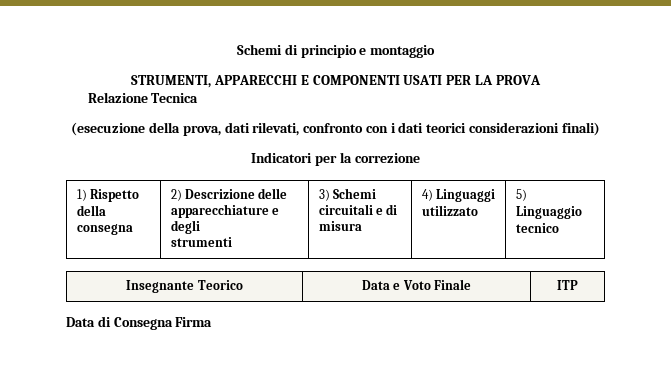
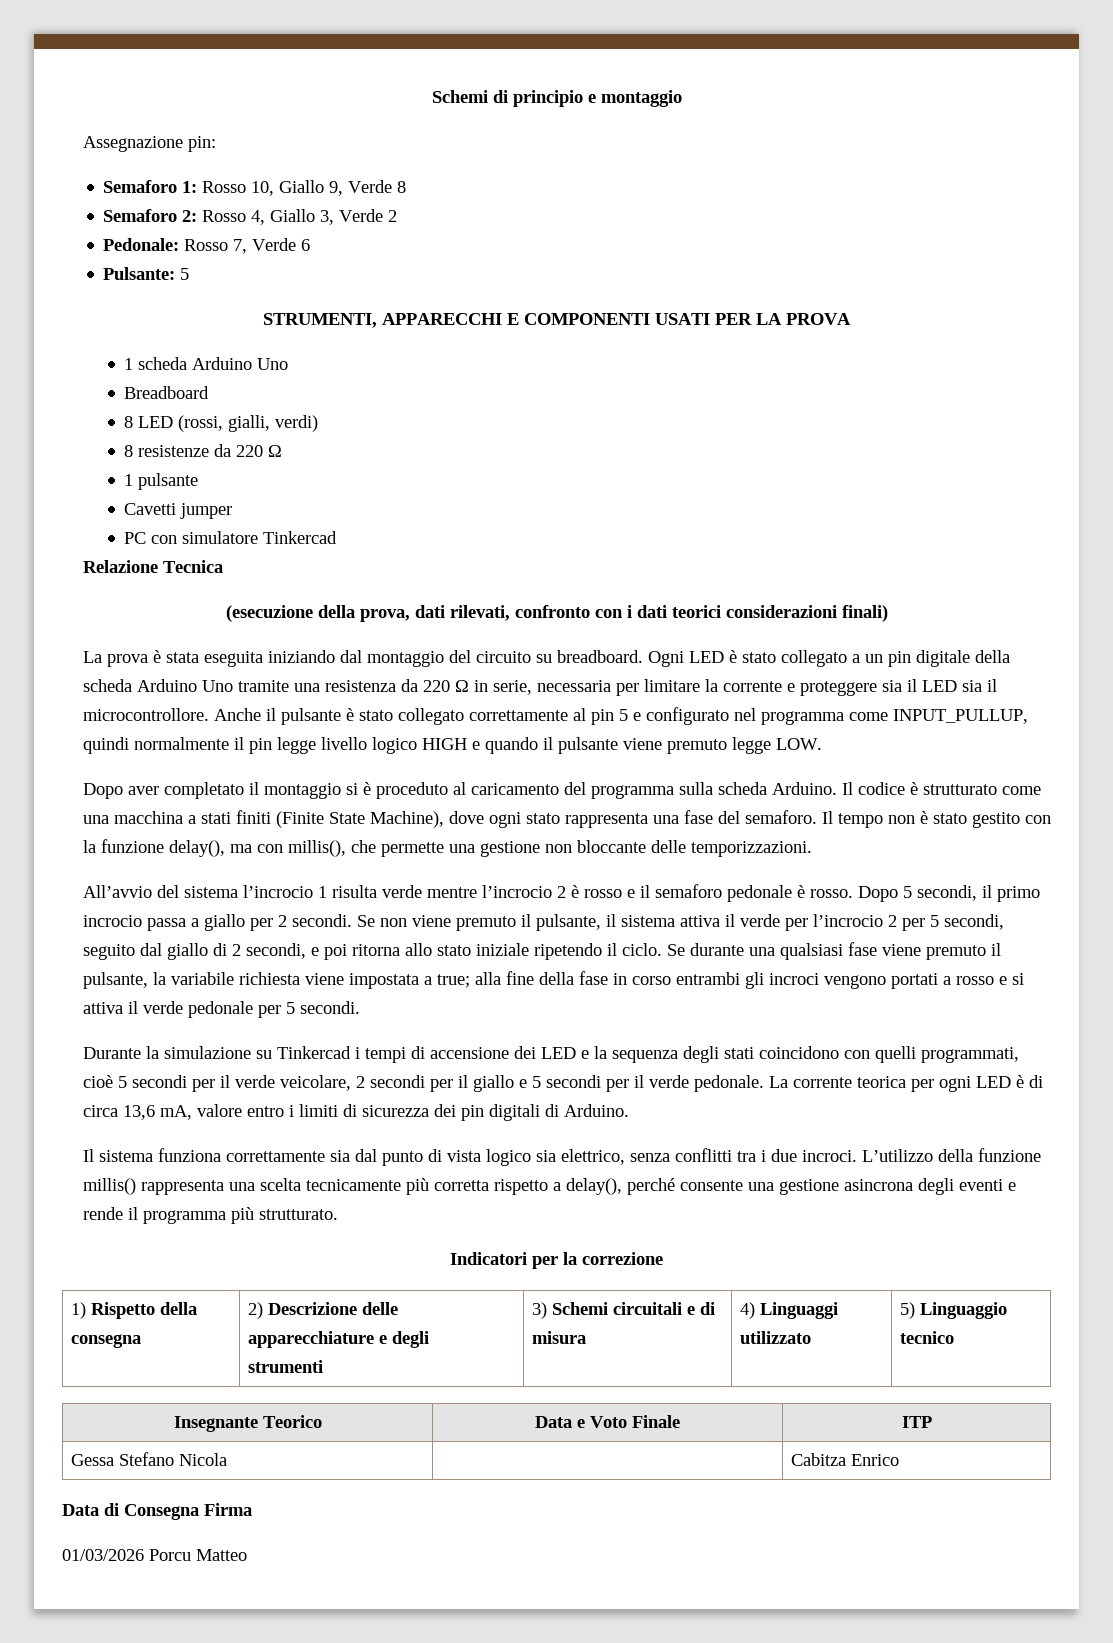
+ Assegnazione pin:
+ Semaforo 1: Rosso 10, Giallo 9, Verde 8
+ Semaforo 2: Rosso 4, Giallo 3, Verde 2
+ Pedonale: Rosso 7, Verde 6
+ Pulsante: 5
+ 1 scheda Arduino Uno
+ Breadboard
+ 8 LED (rossi, gialli, verdi)
+ 8 resistenze da 220 Ω
+ 1 pulsante
+ Cavetti jumper
+ PC con simulatore Tinkercad
+ La prova è stata eseguita iniziando dal montaggio del circuito su breadboard. Ogni LED è stato collegato a un pin digitale della scheda Arduino Uno tramite una resistenza da 220 Ω in serie, necessaria per limitare la corrente e proteggere sia il LED sia il microcontrollore. Anche il pulsante è stato collegato correttamente al pin 5 e configurato nel programma come INPUT_PULLUP, quindi normalmente il pin legge livello logico HIGH e quando il pulsante viene premuto legge LOW.
+ Dopo aver completato il montaggio si è proceduto al caricamento del programma sulla scheda Arduino. Il codice è strutturato come una macchina a stati finiti (Finite State Machine), dove ogni stato rappresenta una fase del semaforo. Il tempo non è stato gestito con la funzione delay(), ma con millis(), che permette una gestione non bloccante delle temporizzazioni.
+ All’avvio del sistema l’incrocio 1 risulta verde mentre l’incrocio 2 è rosso e il semaforo pedonale è rosso. Dopo 5 secondi, il primo incrocio passa a giallo per 2 secondi. Se non viene premuto il pulsante, il sistema attiva il verde per l’incrocio 2 per 5 secondi, seguito dal giallo di 2 secondi, e poi ritorna allo stato iniziale ripetendo il ciclo. Se durante una qualsiasi fase viene premuto il pulsante, la variabile richiesta viene impostata a true; alla fine della fase in corso entrambi gli incroci vengono portati a rosso e si attiva il verde pedonale per 5 secondi.
+ Durante la simulazione su Tinkercad i tempi di accensione dei LED e la sequenza degli stati coincidono con quelli programmati, cioè 5 secondi per il verde veicolare, 2 secondi per il giallo e 5 secondi per il verde pedonale. La corrente teorica per ogni LED è di circa 13,6 mA, valore entro i limiti di sicurezza dei pin digitali di Arduino.
+ Il sistema funziona correttamente sia dal punto di vista logico sia elettrico, senza conflitti tra i due incroci. L’utilizzo della funzione millis() rappresenta una scelta tecnicamente più corretta rispetto a delay(), perché consente una gestione asincrona degli eventi e rende il programma più strutturato.
+ Gessa Stefano Nicola | | Cabitza Enrico
+ 01/03/2026 Porcu Matteo

